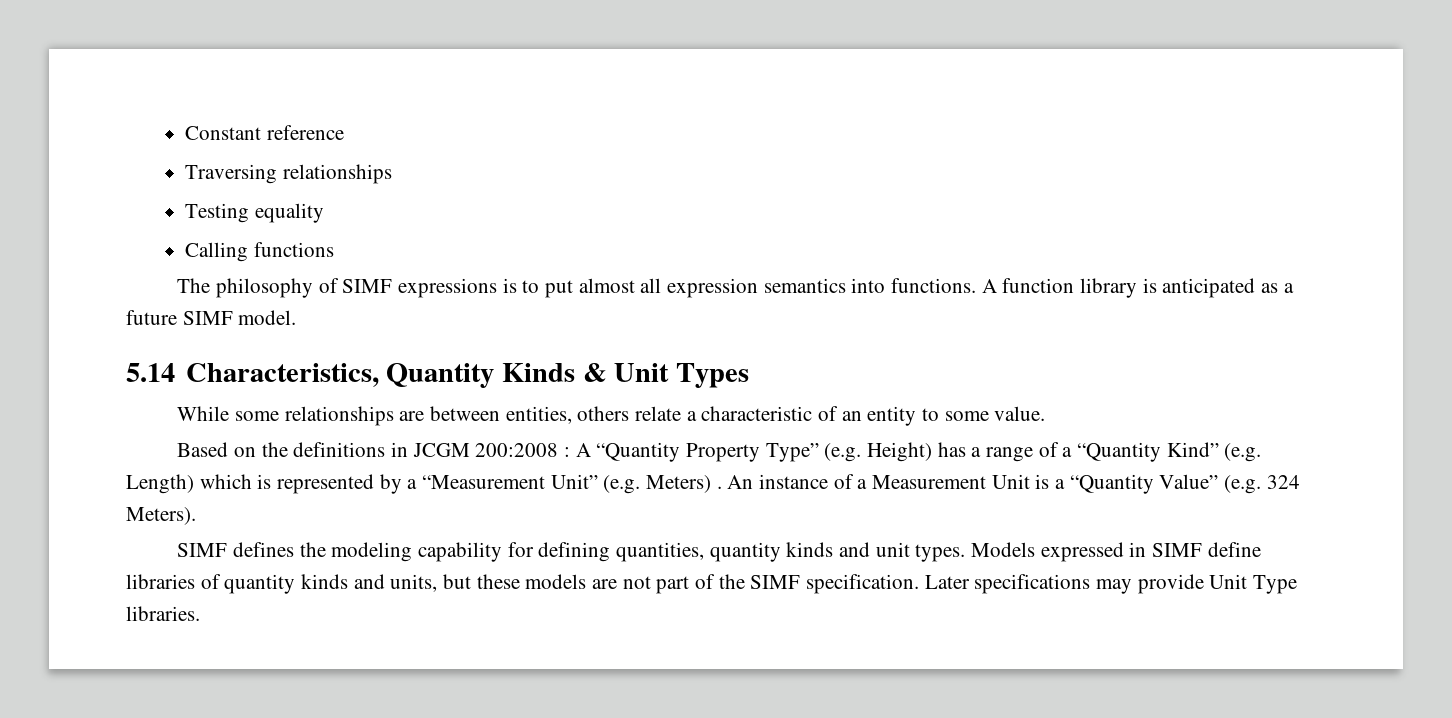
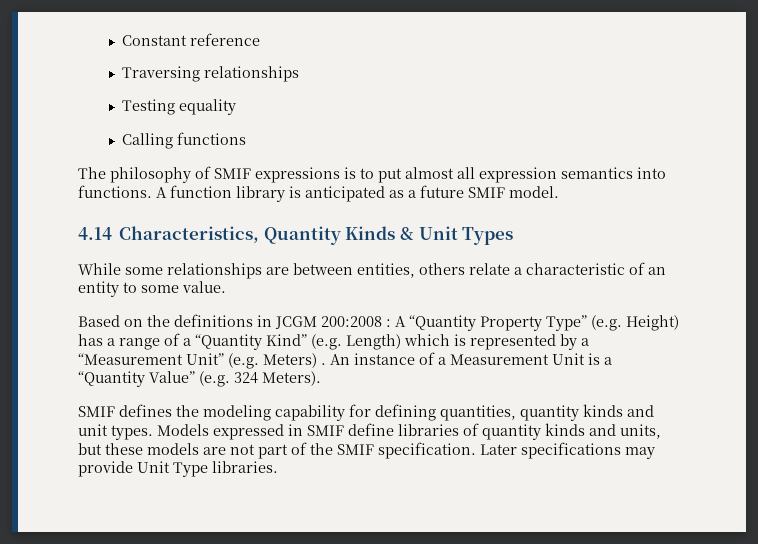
- The philosophy of SIMF expressions is to put almost all expression semantics into functions.
+ The philosophy of SMIF expressions is to put almost all expression semantics into functions.
- A function library is anticipated as a future SIMF model.
+ A function library is anticipated as a future SMIF model.
- 5.14 Characteristics, Quantity Kinds & Unit Types
+ 4.14 Characteristics, Quantity Kinds & Unit Types
- SIMF defines the modeling capability for defining quantities, quantity kinds and unit types.
+ SMIF defines the modeling capability for defining quantities, quantity kinds and unit types.
- Models expressed in SIMF define libraries of quantity kinds and units, but these models are not part of the SIMF specification.
+ Models expressed in SMIF define libraries of quantity kinds and units, but these models are not part of the SMIF specification.

